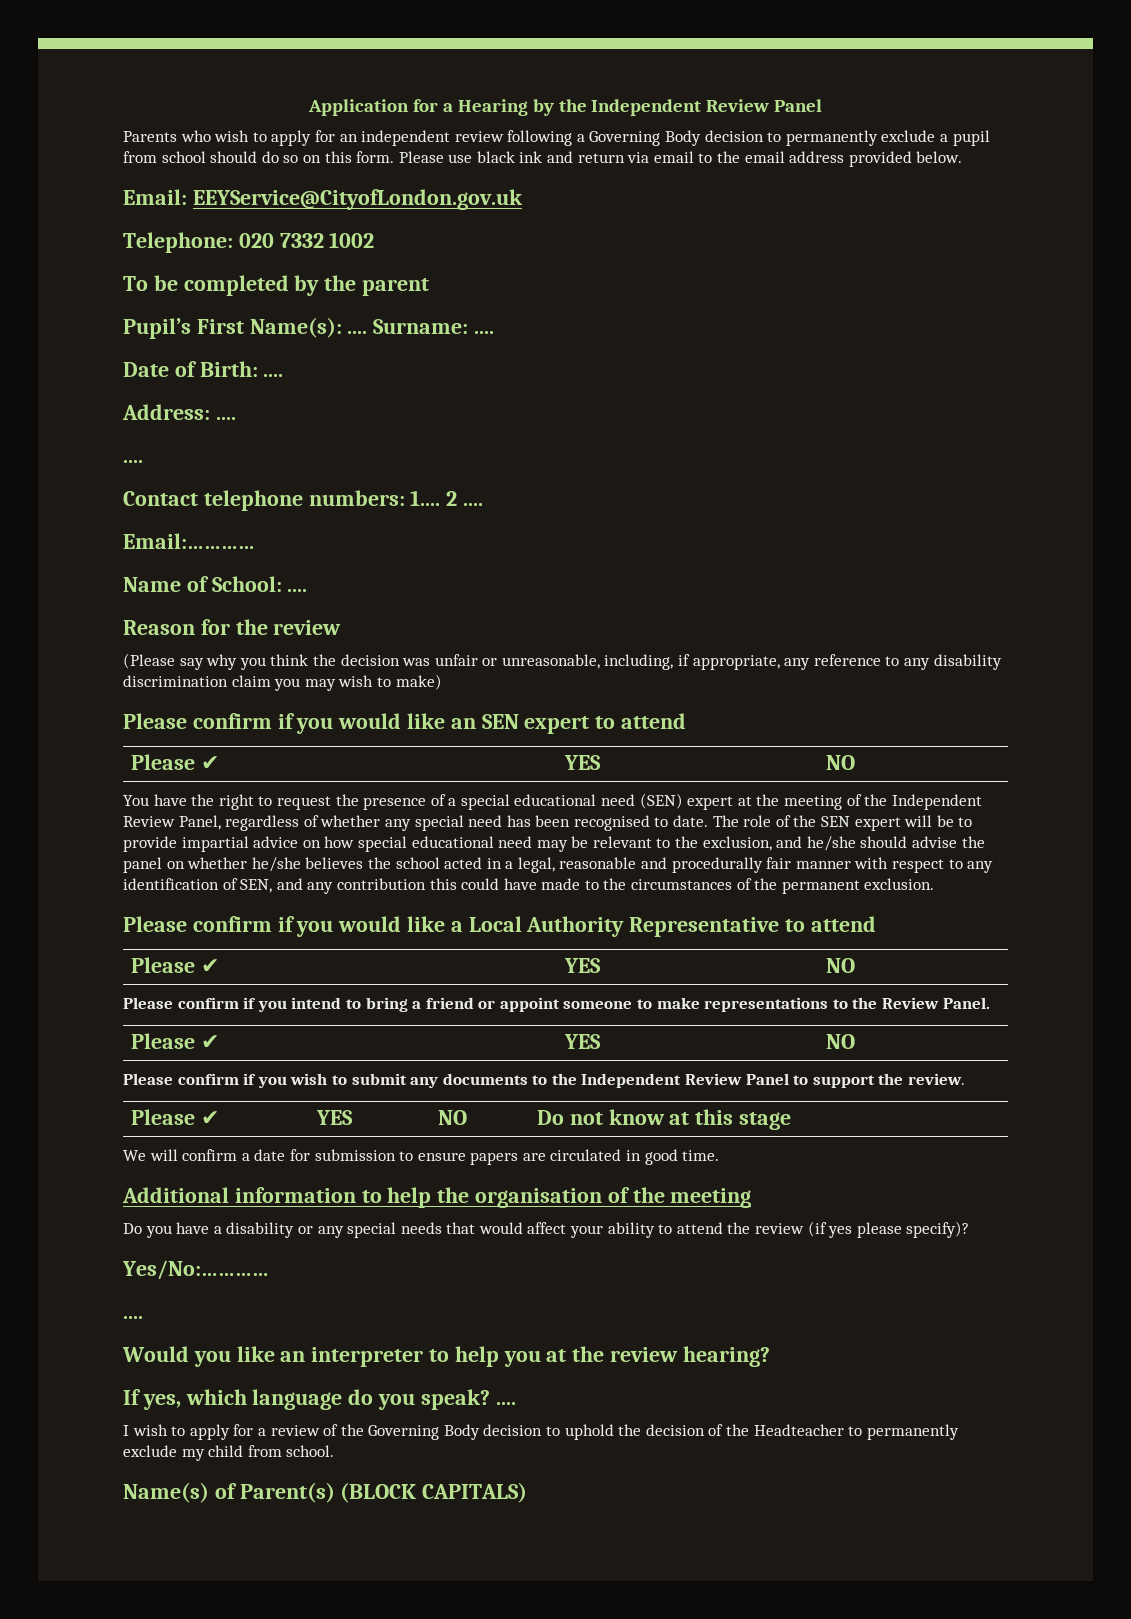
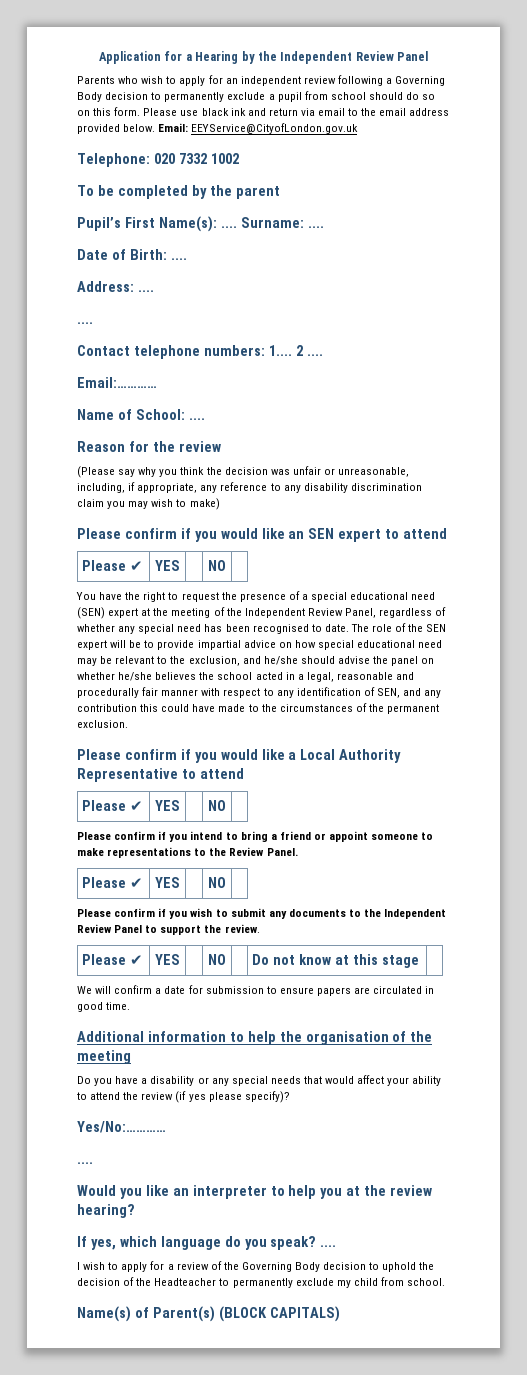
- Please use black ink and return via email to the email address provided below.
- Email: EEYService@CityofLondon.gov.uk
+ Please use black ink and return via email to the email address provided below. Email: EEYService@CityofLondon.gov.uk

